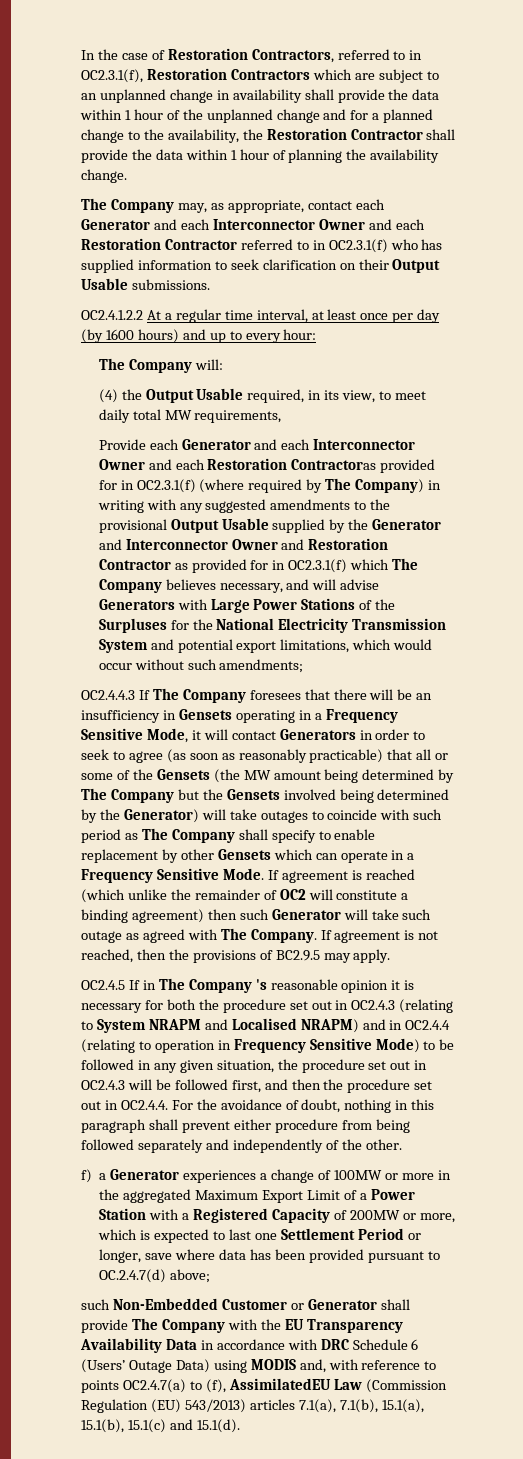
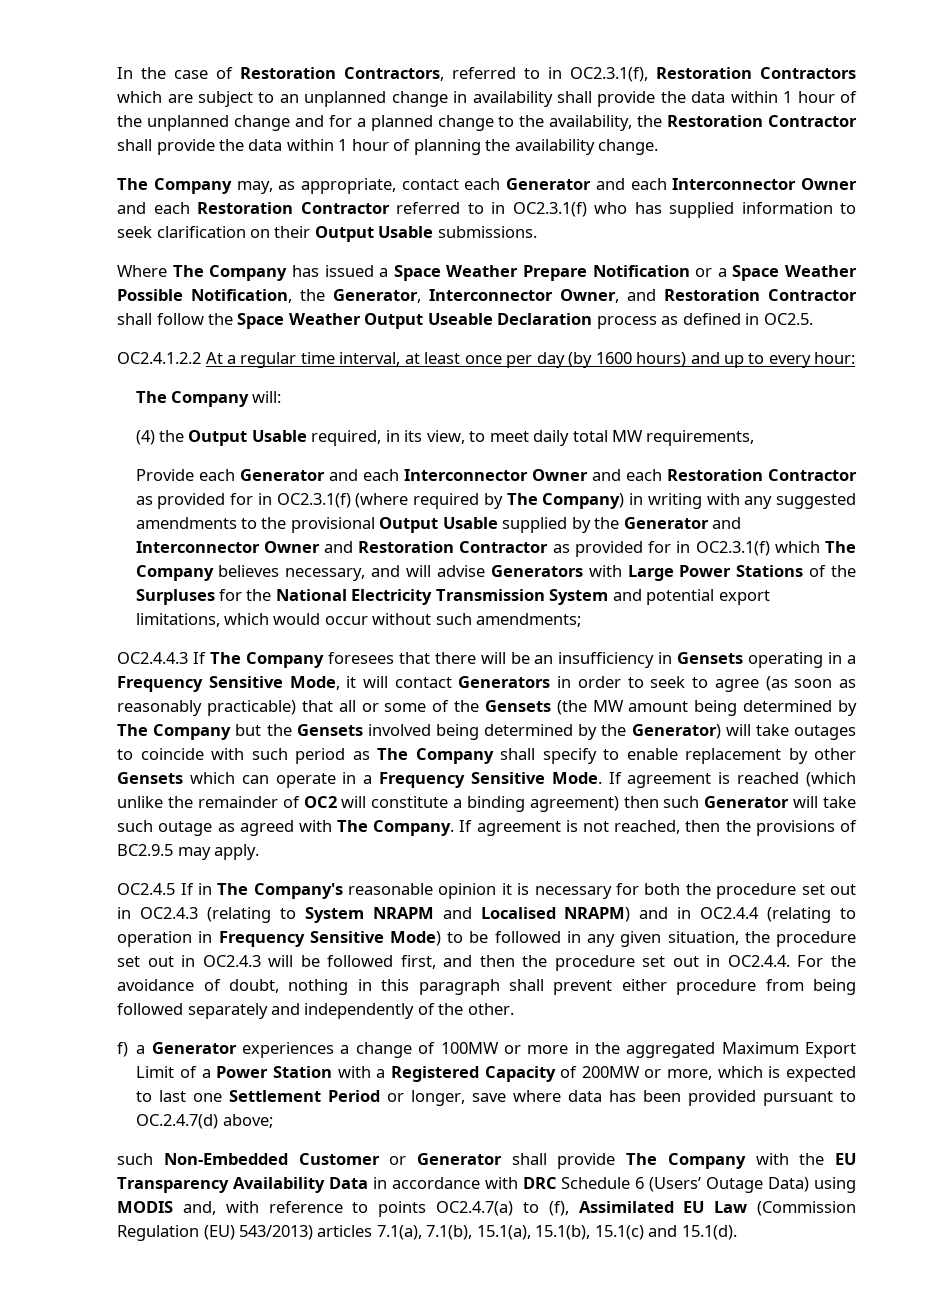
+ Where The Company has issued a Space Weather Prepare Notification or a Space Weather Possible Notification, the Generator, Interconnector Owner, and Restoration Contractor shall follow the Space Weather Output Useable Declaration process as defined in OC2.5.
- Provide each Generator and each Interconnector Owner and each Restoration Contractoras provided for in OC2.3.1(f) (where required by The Company) in writing with any suggested amendments to the provisional Output Usable supplied by the Generator and Interconnector Owner and Restoration Contractor as provided for in OC2.3.1(f) which The Company believes necessary, and will advise Generators with Large Power Stations of the Surpluses for the National Electricity Transmission System and potential export limitations, which would occur without such amendments;
+ Provide each Generator and each Interconnector Owner and each Restoration Contractor as provided for in OC2.3.1(f) (where required by The Company) in writing with any suggested amendments to the provisional Output Usable supplied by the Generator and Interconnector Owner and Restoration Contractor as provided for in OC2.3.1(f) which The Company believes necessary, and will advise Generators with Large Power Stations of the Surpluses for the National Electricity Transmission System and potential export limitations, which would occur without such amendments;
- OC2.4.5 If in The Company 's reasonable opinion it is necessary for both the procedure set out in OC2.4.3 (relating to System NRAPM and Localised NRAPM) and in OC2.4.4 (relating to operation in Frequency Sensitive Mode) to be followed in any given situation, the procedure set out in OC2.4.3 will be followed first, and then the procedure set out in OC2.4.4. For the avoidance of doubt, nothing in this paragraph shall prevent either procedure from being followed separately and independently of the other.
+ OC2.4.5 If in The Company's reasonable opinion it is necessary for both the procedure set out in OC2.4.3 (relating to System NRAPM and Localised NRAPM) and in OC2.4.4 (relating to operation in Frequency Sensitive Mode) to be followed in any given situation, the procedure set out in OC2.4.3 will be followed first, and then the procedure set out in OC2.4.4. For the avoidance of doubt, nothing in this paragraph shall prevent either procedure from being followed separately and independently of the other.
- such Non-Embedded Customer or Generator shall provide The Company with the EU Transparency Availability Data in accordance with DRC Schedule 6 (Users’ Outage Data) using MODIS and, with reference to points OC2.4.7(a) to (f), AssimilatedEU Law (Commission Regulation (EU) 543/2013) articles 7.1(a), 7.1(b), 15.1(a), 15.1(b), 15.1(c) and 15.1(d).
+ such Non-Embedded Customer or Generator shall provide The Company with the EU Transparency Availability Data in accordance with DRC Schedule 6 (Users’ Outage Data) using MODIS and, with reference to points OC2.4.7(a) to (f), Assimilated EU Law (Commission Regulation (EU) 543/2013) articles 7.1(a), 7.1(b), 15.1(a), 15.1(b), 15.1(c) and 15.1(d).

